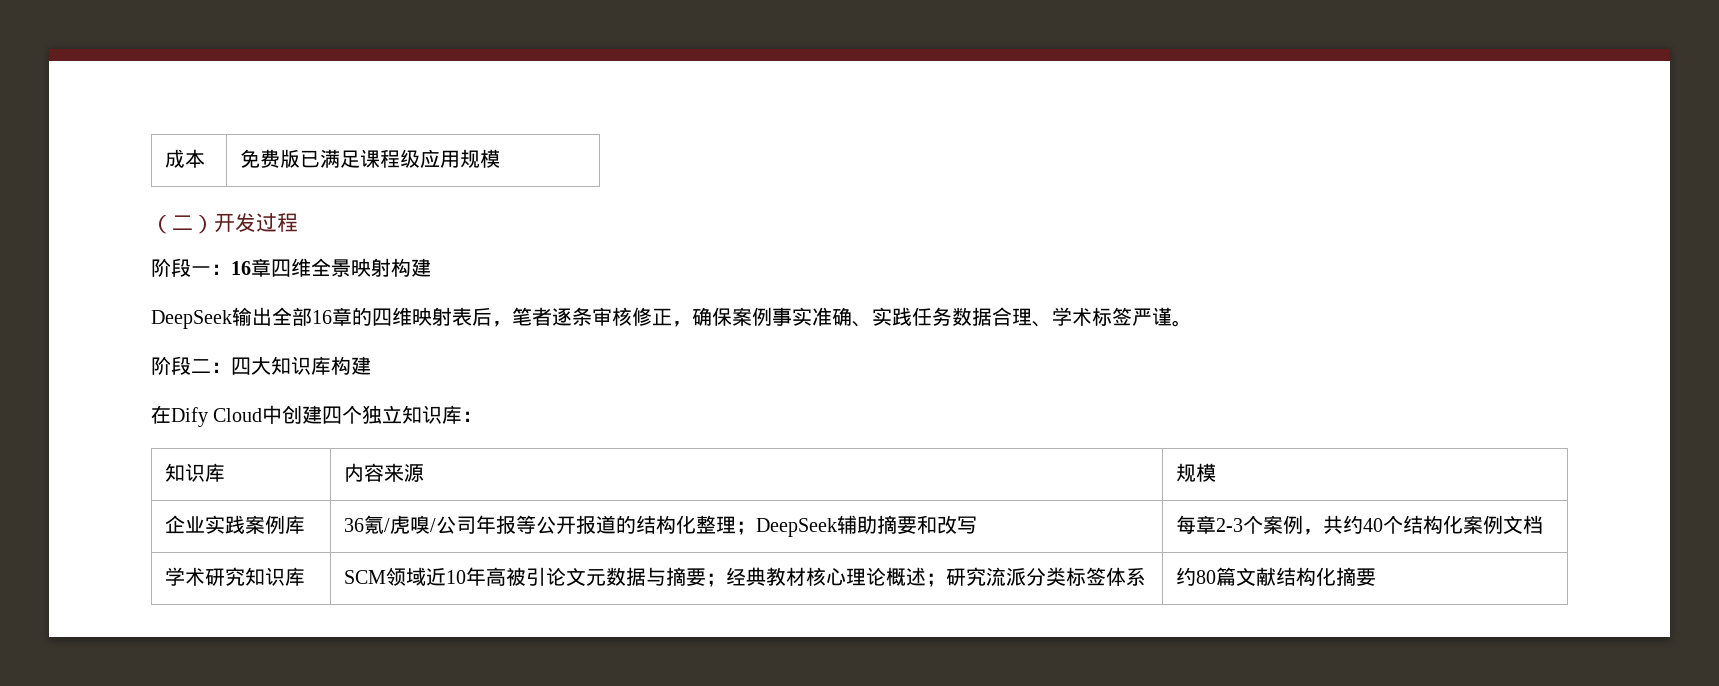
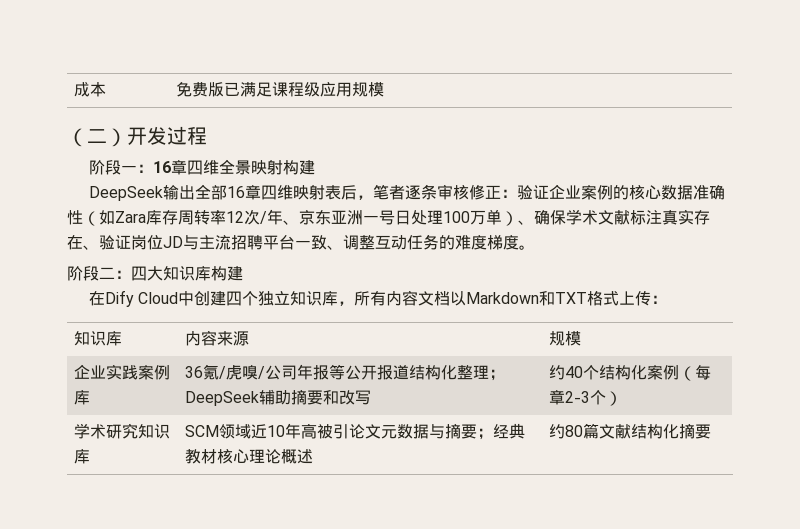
- DeepSeek输出全部16章的四维映射表后，笔者逐条审核修正，确保案例事实准确、实践任务数据合理、学术标签严谨。
+ DeepSeek输出全部16章四维映射表后，笔者逐条审核修正：验证企业案例的核心数据准确性（如Zara库存周转率12次/年、京东亚洲一号日处理100万单）、确保学术文献标注真实存在、验证岗位JD与主流招聘平台一致、调整互动任务的难度梯度。
- 在Dify Cloud中创建四个独立知识库：
+ 在Dify Cloud中创建四个独立知识库，所有内容文档以Markdown和TXT格式上传：
- 企业实践案例库 | 36氪/虎嗅/公司年报等公开报道的结构化整理；DeepSeek辅助摘要和改写 | 每章2-3个案例，共约40个结构化案例文档
+ 企业实践案例库 | 36氪/虎嗅/公司年报等公开报道结构化整理；DeepSeek辅助摘要和改写 | 约40个结构化案例（每章2-3个）
- 学术研究知识库 | SCM领域近10年高被引论文元数据与摘要；经典教材核心理论概述；研究流派分类标签体系 | 约80篇文献结构化摘要
+ 学术研究知识库 | SCM领域近10年高被引论文元数据与摘要；经典教材核心理论概述 | 约80篇文献结构化摘要

